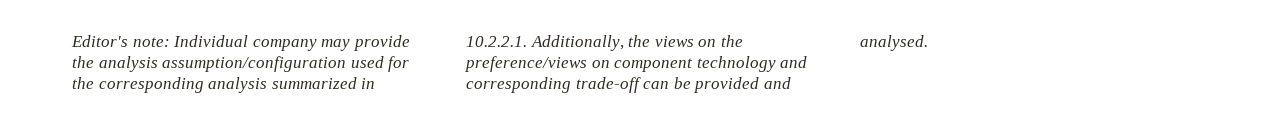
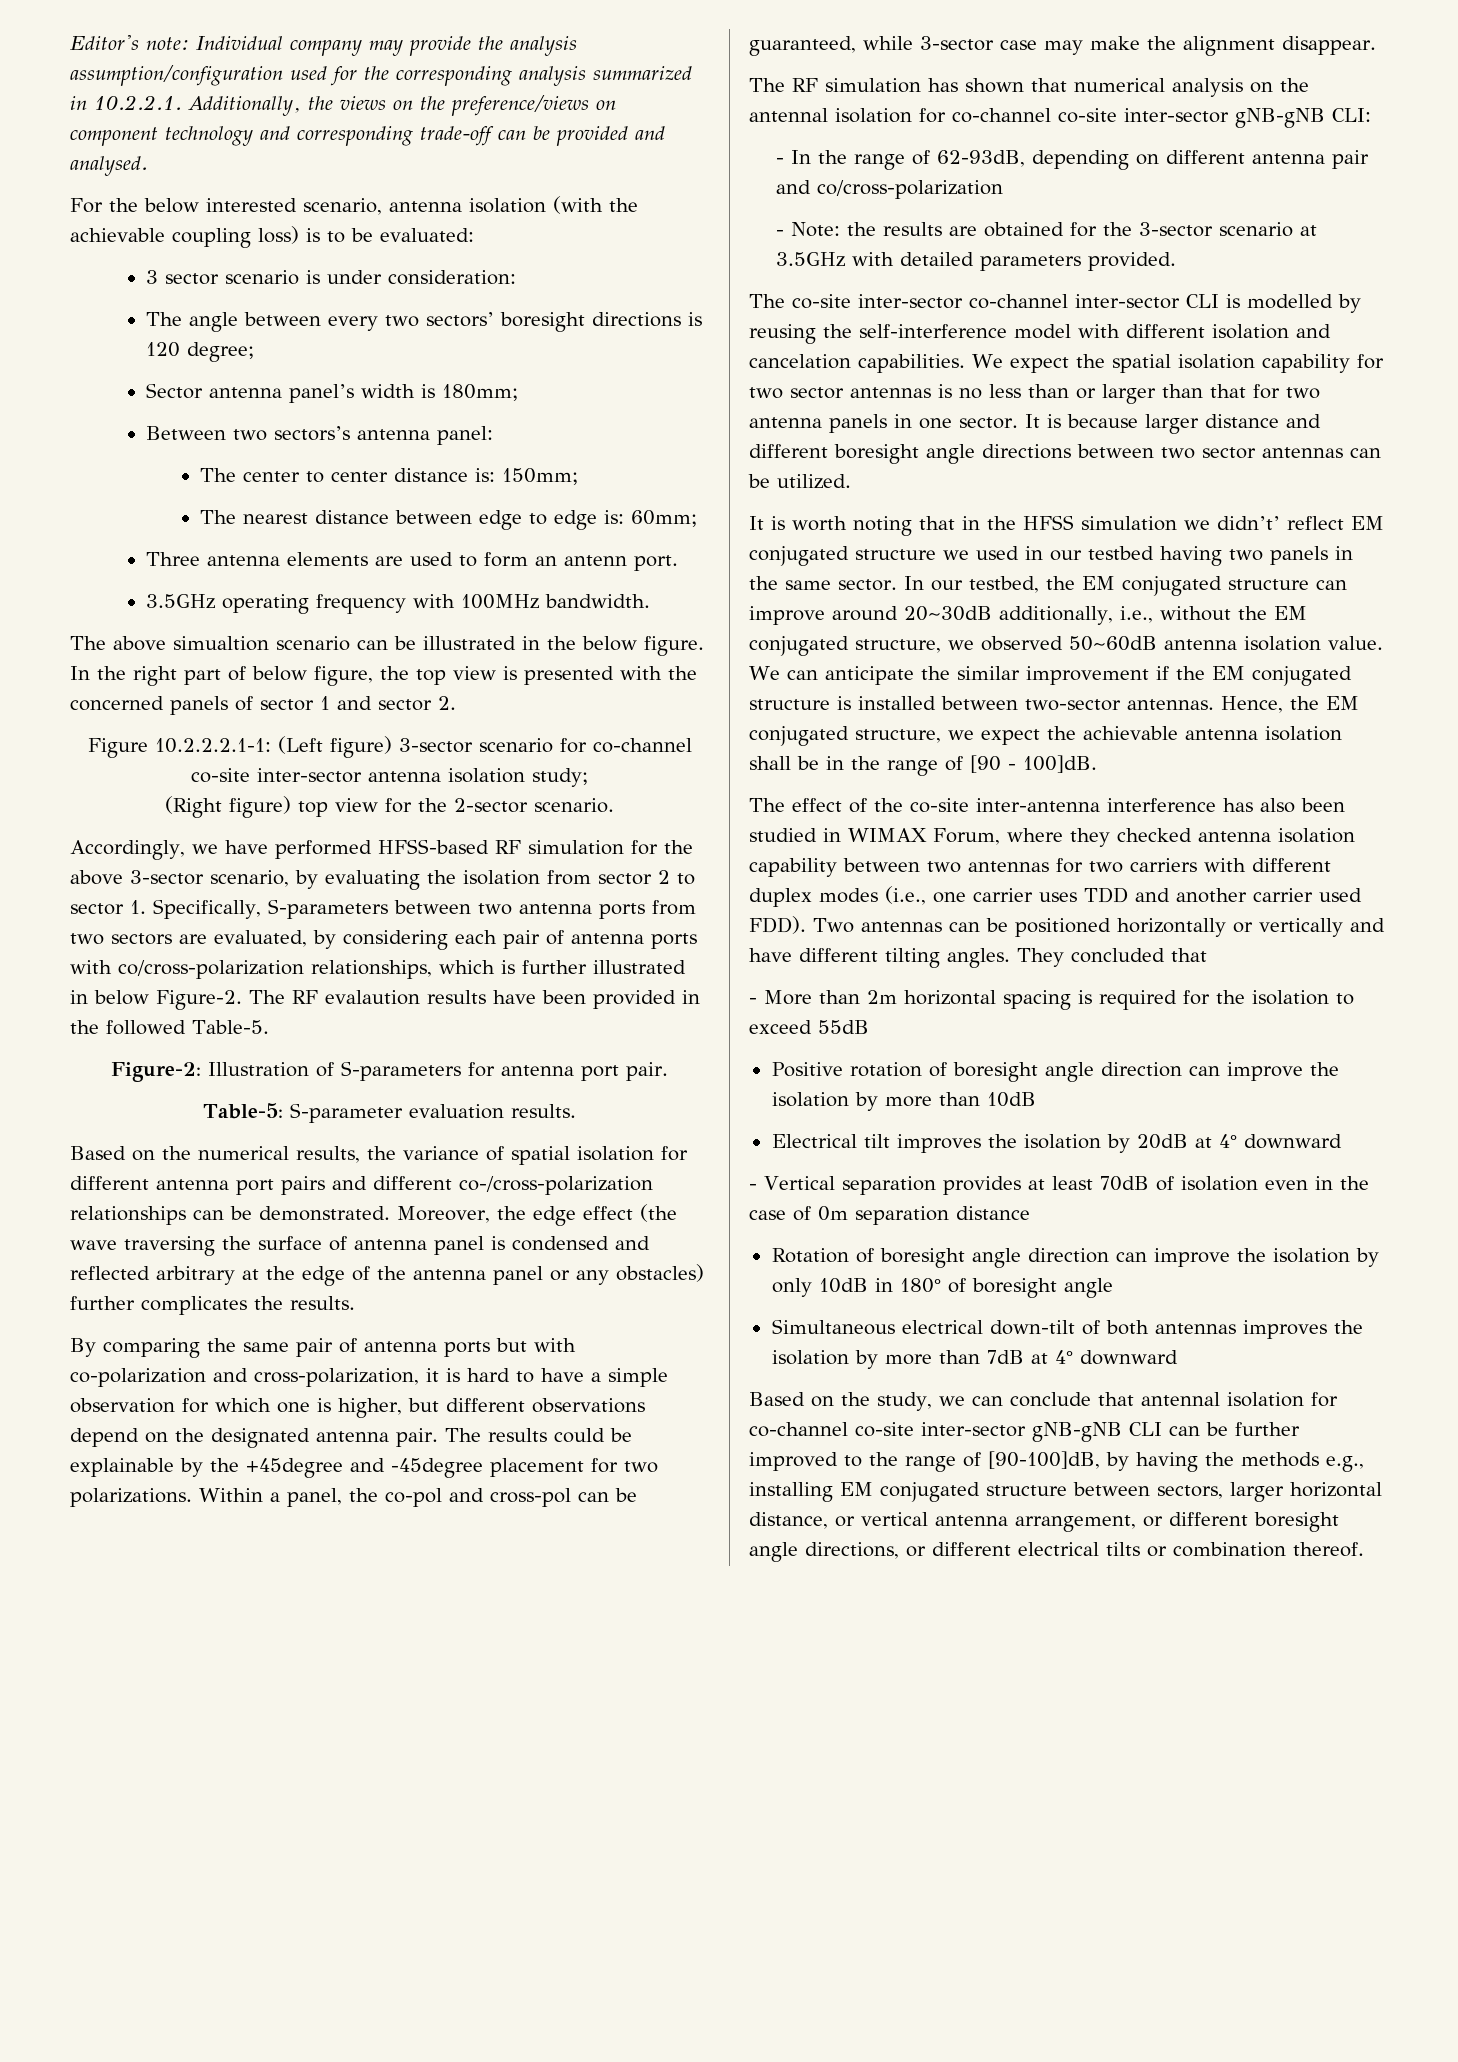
+ For the below interested scenario, antenna isolation (with the achievable coupling loss) is to be evaluated:
+ 3 sector scenario is under consideration:
+ The angle between every two sectors’ boresight directions is 120 degree;
+ Sector antenna panel’s width is 180mm;
+ Between two sectors’s antenna panel:
+ The center to center distance is: 150mm;
+ The nearest distance between edge to edge is: 60mm;
+ Three antenna elements are used to form an antenn port.
+ 3.5GHz operating frequency with 100MHz bandwidth.
+ The above simualtion scenario can be illustrated in the below figure. In the right part of below figure, the top view is presented with the concerned panels of sector 1 and sector 2.
+ Figure 10.2.2.2.1-1: (Left figure) 3-sector scenario for co-channel co-site inter-sector antenna isolation study;
+ (Right figure) top view for the 2-sector scenario.
+ Accordingly, we have performed HFSS-based RF simulation for the above 3-sector scenario, by evaluating the isolation from sector 2 to sector 1. Specifically, S-parameters between two antenna ports from two sectors are evaluated, by considering each pair of antenna ports with co/cross-polarization relationships, which is further illustrated in below Figure-2. The RF evalaution results have been provided in the followed Table-5.
+ Figure-2: Illustration of S-parameters for antenna port pair.
+ Table-5: S-parameter evaluation results.
+ Based on the numerical results, the variance of spatial isolation for different antenna port pairs and different co-/cross-polarization relationships can be demonstrated. Moreover, the edge effect (the wave traversing the surface of antenna panel is condensed and reflected arbitrary at the edge of the antenna panel or any obstacles) further complicates the results.
+ By comparing the same pair of antenna ports but with co-polarization and cross-polarization, it is hard to have a simple observation for which one is higher, but different observations depend on the designated antenna pair. The results could be explainable by the +45degree and -45degree placement for two polarizations. Within a panel, the co-pol and cross-pol can be guaranteed, while 3-sector case may make the alignment disappear.
+ The RF simulation has shown that numerical analysis on the antennal isolation for co-channel co-site inter-sector gNB-gNB CLI:
+ - In the range of 62-93dB, depending on different antenna pair and co/cross-polarization
+ - Note: the results are obtained for the 3-sector scenario at 3.5GHz with detailed parameters provided.
+ The co-site inter-sector co-channel inter-sector CLI is modelled by reusing the self-interference model with different isolation and cancelation capabilities. We expect the spatial isolation capability for two sector antennas is no less than or larger than that for two antenna panels in one sector. It is because larger distance and different boresight angle directions between two sector antennas can be utilized.
+ It is worth noting that in the HFSS simulation we didn’t’ reflect EM conjugated structure we used in our testbed having two panels in the same sector. In our testbed, the EM conjugated structure can improve around 20~30dB additionally, i.e., without the EM conjugated structure, we observed 50~60dB antenna isolation value. We can anticipate the similar improvement if the EM conjugated structure is installed between two-sector antennas. Hence, the EM conjugated structure, we expect the achievable antenna isolation shall be in the range of [90 - 100]dB.
+ The effect of the co-site inter-antenna interference has also been studied in WIMAX Forum, where they checked antenna isolation capability between two antennas for two carriers with different duplex modes (i.e., one carrier uses TDD and another carrier used FDD). Two antennas can be positioned horizontally or vertically and have different tilting angles. They concluded that
+ - More than 2m horizontal spacing is required for the isolation to exceed 55dB
+ Positive rotation of boresight angle direction can improve the isolation by more than 10dB
+ Electrical tilt improves the isolation by 20dB at 4° downward
+ - Vertical separation provides at least 70dB of isolation even in the case of 0m separation distance
+ Rotation of boresight angle direction can improve the isolation by only 10dB in 180° of boresight angle
+ Simultaneous electrical down-tilt of both antennas improves the isolation by more than 7dB at 4° downward
+ Based on the study, we can conclude that antennal isolation for co-channel co-site inter-sector gNB-gNB CLI can be further improved to the range of [90-100]dB, by having the methods e.g., installing EM conjugated structure between sectors, larger horizontal distance, or vertical antenna arrangement, or different boresight angle directions, or different electrical tilts or combination thereof.

